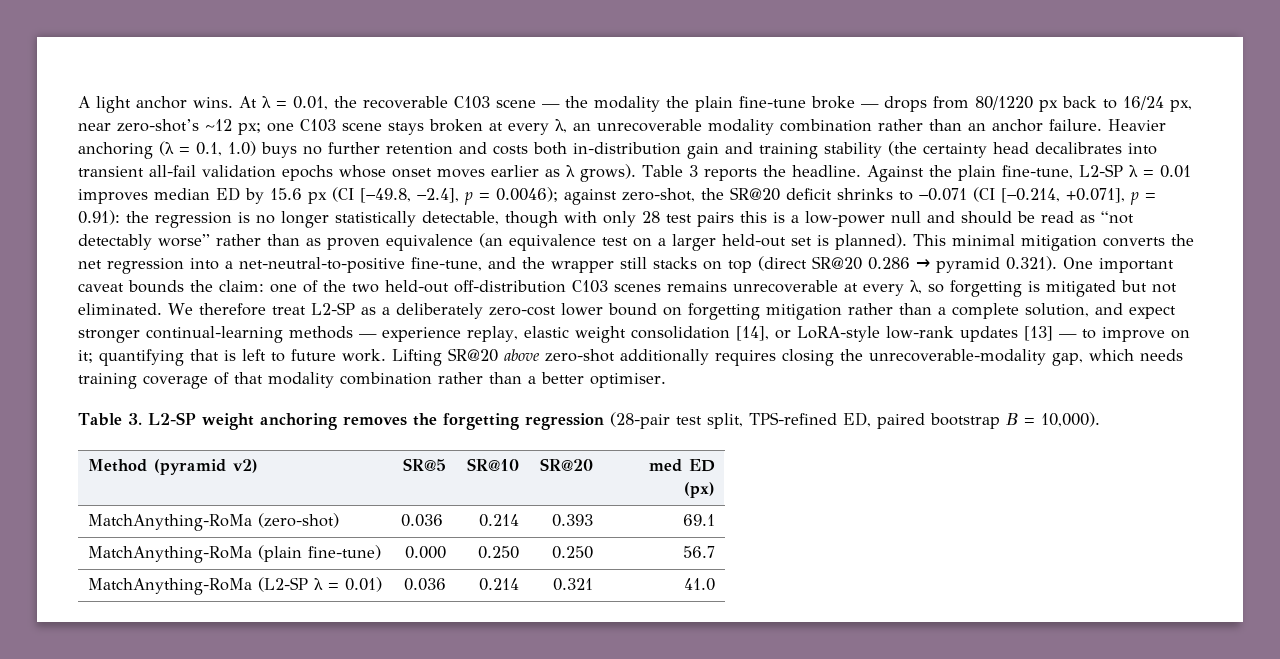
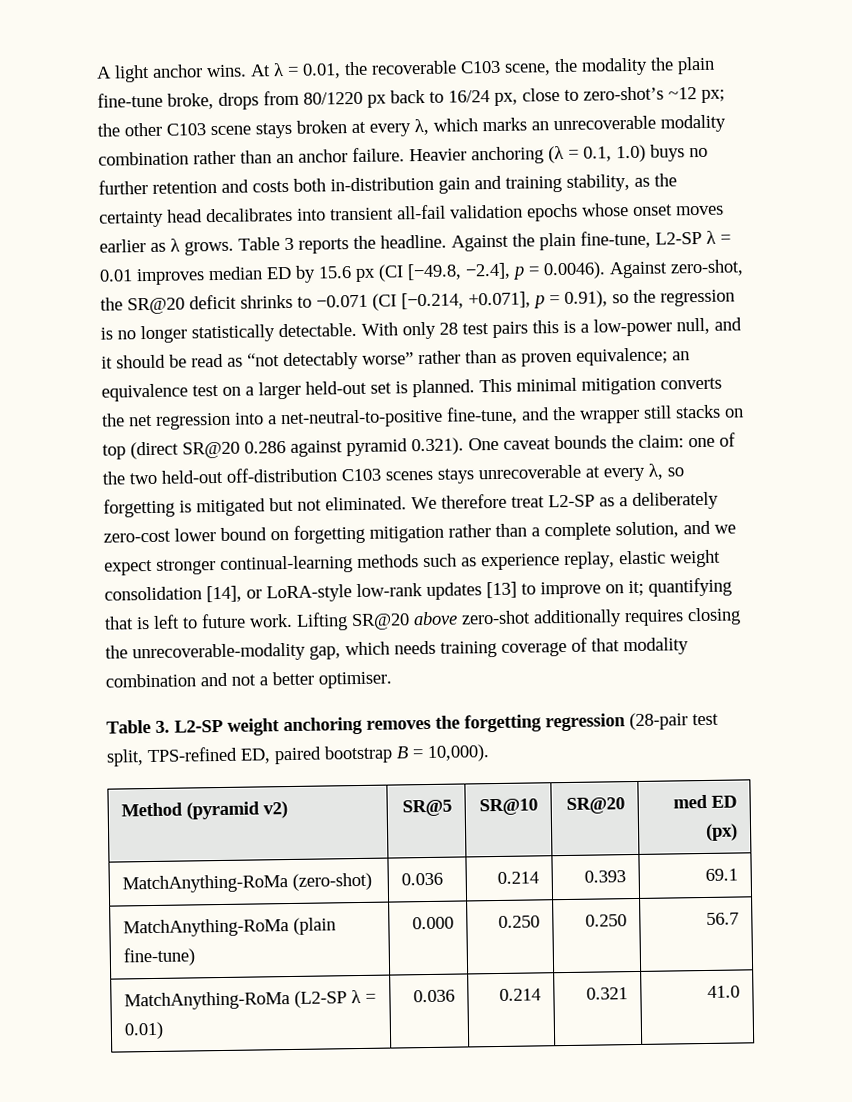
- At λ = 0.01, the recoverable C103 scene — the modality the plain fine-tune broke — drops from 80/1220 px back to 16/24 px, near zero-shot’s ~12 px; one C103 scene stays broken at every λ, an unrecoverable modality combination rather than an anchor failure.
+ At λ = 0.01, the recoverable C103 scene, the modality the plain fine-tune broke, drops from 80/1220 px back to 16/24 px, close to zero-shot’s ~12 px; the other C103 scene stays broken at every λ, which marks an unrecoverable modality combination rather than an anchor failure.
- Heavier anchoring (λ = 0.1, 1.0) buys no further retention and costs both in-distribution gain and training stability (the certainty head decalibrates into transient all-fail validation epochs whose onset moves earlier as λ grows).
+ Heavier anchoring (λ = 0.1, 1.0) buys no further retention and costs both in-distribution gain and training stability, as the certainty head decalibrates into transient all-fail validation epochs whose onset moves earlier as λ grows.
- Against the plain fine-tune, L2-SP λ = 0.01 improves median ED by 15.6 px (CI [−49.8, −2.4], p = 0.0046); against zero-shot, the SR@20 deficit shrinks to −0.071 (CI [−0.214, +0.071], p = 0.91): the regression is no longer statistically detectable, though with only 28 test pairs this is a low-power null and should be read as “not detectably worse” rather than as proven equivalence (an equivalence test on a larger held-out set is planned).
+ Against the plain fine-tune, L2-SP λ = 0.01 improves median ED by 15.6 px (CI [−49.8, −2.4], p = 0.0046). Against zero-shot, the SR@20 deficit shrinks to −0.071 (CI [−0.214, +0.071], p = 0.91), so the regression is no longer statistically detectable. With only 28 test pairs this is a low-power null, and it should be read as “not detectably worse” rather than as proven equivalence; an equivalence test on a larger held-out set is planned.
- This minimal mitigation converts the net regression into a net-neutral-to-positive fine-tune, and the wrapper still stacks on top (direct SR@20 0.286 → pyramid 0.321). One important caveat bounds the claim: one of the two held-out off-distribution C103 scenes remains unrecoverable at every λ, so forgetting is mitigated but not eliminated.
+ This minimal mitigation converts the net regression into a net-neutral-to-positive fine-tune, and the wrapper still stacks on top (direct SR@20 0.286 against pyramid 0.321). One caveat bounds the claim: one of the two held-out off-distribution C103 scenes stays unrecoverable at every λ, so forgetting is mitigated but not eliminated.
- We therefore treat L2-SP as a deliberately zero-cost lower bound on forgetting mitigation rather than a complete solution, and expect stronger continual-learning methods — experience replay, elastic weight consolidation [14], or LoRA-style low-rank updates [13] — to improve on it; quantifying that is left to future work.
+ We therefore treat L2-SP as a deliberately zero-cost lower bound on forgetting mitigation rather than a complete solution, and we expect stronger continual-learning methods such as experience replay, elastic weight consolidation [14], or LoRA-style low-rank updates [13] to improve on it; quantifying that is left to future work.
- Lifting SR@20 above zero-shot additionally requires closing the unrecoverable-modality gap, which needs training coverage of that modality combination rather than a better optimiser.
+ Lifting SR@20 above zero-shot additionally requires closing the unrecoverable-modality gap, which needs training coverage of that modality combination and not a better optimiser.

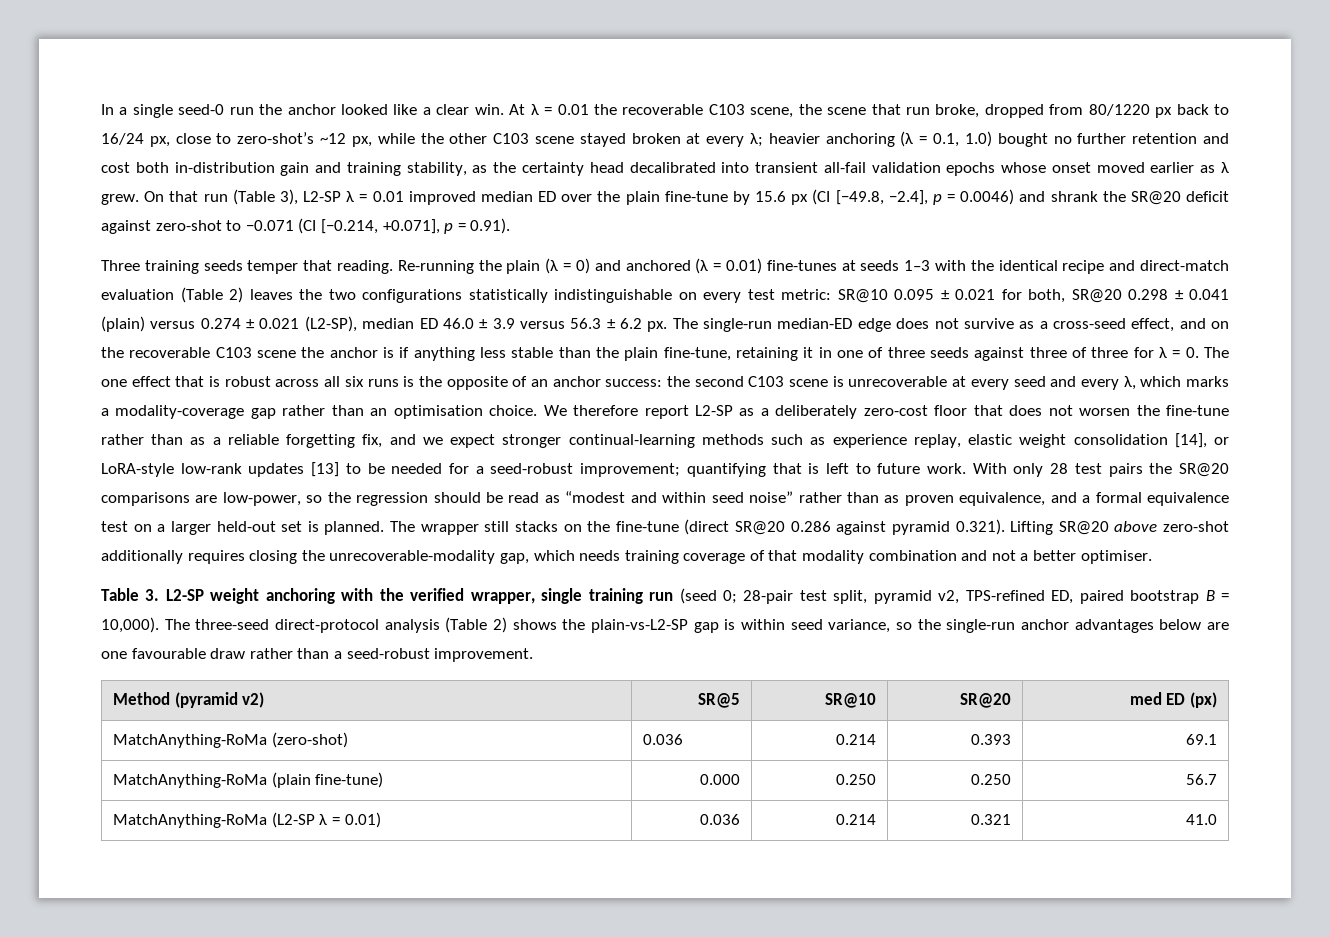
- A light anchor wins.
+ In a single seed-0 run the anchor looked like a clear win.
- At λ = 0.01, the recoverable C103 scene, the modality the plain fine-tune broke, drops from 80/1220 px back to 16/24 px, close to zero-shot’s ~12 px; the other C103 scene stays broken at every λ, which marks an unrecoverable modality combination rather than an anchor failure. Heavier anchoring (λ = 0.1, 1.0) buys no further retention and costs both in-distribution gain and training stability, as the certainty head decalibrates into transient all-fail validation epochs whose onset moves earlier as λ grows. Table 3 reports the headline. Against the plain fine-tune, L2-SP λ = 0.01 improves median ED by 15.6 px (CI [−49.8, −2.4], p = 0.0046). Against zero-shot, the SR@20 deficit shrinks to −0.071 (CI [−0.214, +0.071], p = 0.91), so the regression is no longer statistically detectable. With only 28 test pairs this is a low-power null, and it should be read as “not detectably worse” rather than as proven equivalence; an equivalence test on a larger held-out set is planned. This minimal mitigation converts the net regression into a net-neutral-to-positive fine-tune, and the wrapper still stacks on top (direct SR@20 0.286 against pyramid 0.321). One caveat bounds the claim: one of the two held-out off-distribution C103 scenes stays unrecoverable at every λ, so forgetting is mitigated but not eliminated.
+ At λ = 0.01 the recoverable C103 scene, the scene that run broke, dropped from 80/1220 px back to 16/24 px, close to zero-shot’s ~12 px, while the other C103 scene stayed broken at every λ; heavier anchoring (λ = 0.1, 1.0) bought no further retention and cost both in-distribution gain and training stability, as the certainty head decalibrated into transient all-fail validation epochs whose onset moved earlier as λ grew. On that run (Table 3), L2-SP λ = 0.01 improved median ED over the plain fine-tune by 15.6 px (CI [−49.8, −2.4], p = 0.0046) and shrank the SR@20 deficit against zero-shot to −0.071 (CI [−0.214, +0.071], p = 0.91).
+ Three training seeds temper that reading. Re-running the plain (λ = 0) and anchored (λ = 0.01) fine-tunes at seeds 1–3 with the identical recipe and direct-match evaluation (Table 2) leaves the two configurations statistically indistinguishable on every test metric: SR@10 0.095 ± 0.021 for both, SR@20 0.298 ± 0.041 (plain) versus 0.274 ± 0.021 (L2-SP), median ED 46.0 ± 3.9 versus 56.3 ± 6.2 px. The single-run median-ED edge does not survive as a cross-seed effect, and on the recoverable C103 scene the anchor is if anything less stable than the plain fine-tune, retaining it in one of three seeds against three of three for λ = 0. The one effect that is robust across all six runs is the opposite of an anchor success: the second C103 scene is unrecoverable at every seed and every λ, which marks a modality-coverage gap rather than an optimisation choice.
- We therefore treat L2-SP as a deliberately zero-cost lower bound on forgetting mitigation rather than a complete solution, and we expect stronger continual-learning methods such as experience replay, elastic weight consolidation [14], or LoRA-style low-rank updates [13] to improve on it; quantifying that is left to future work.
+ We therefore report L2-SP as a deliberately zero-cost floor that does not worsen the fine-tune rather than as a reliable forgetting fix, and we expect stronger continual-learning methods such as experience replay, elastic weight consolidation [14], or LoRA-style low-rank updates [13] to be needed for a seed-robust improvement; quantifying that is left to future work.
- Lifting SR@20 above zero-shot additionally requires closing the unrecoverable-modality gap, which needs training coverage of that modality combination and not a better optimiser.
+ With only 28 test pairs the SR@20 comparisons are low-power, so the regression should be read as “modest and within seed noise” rather than as proven equivalence, and a formal equivalence test on a larger held-out set is planned. The wrapper still stacks on the fine-tune (direct SR@20 0.286 against pyramid 0.321). Lifting SR@20 above zero-shot additionally requires closing the unrecoverable-modality gap, which needs training coverage of that modality combination and not a better optimiser.
- Table 3. L2-SP weight anchoring removes the forgetting regression (28-pair test split, TPS-refined ED, paired bootstrap B = 10,000).
+ Table 3. L2-SP weight anchoring with the verified wrapper, single training run (seed 0; 28-pair test split, pyramid v2, TPS-refined ED, paired bootstrap B = 10,000). The three-seed direct-protocol analysis (Table 2) shows the plain-vs-L2-SP gap is within seed variance, so the single-run anchor advantages below are one favourable draw rather than a seed-robust improvement.

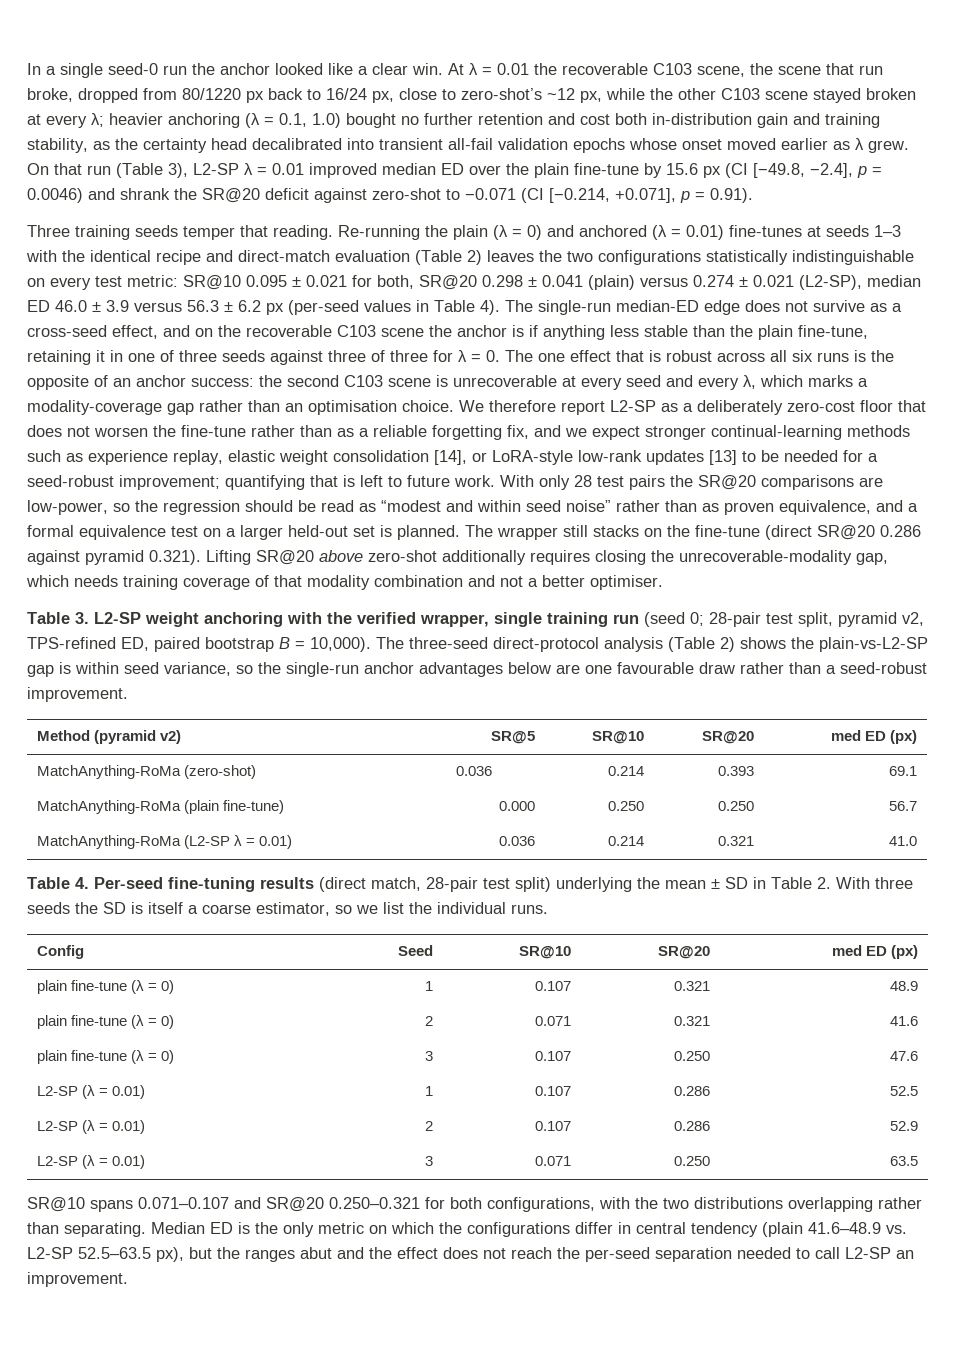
- Re-running the plain (λ = 0) and anchored (λ = 0.01) fine-tunes at seeds 1–3 with the identical recipe and direct-match evaluation (Table 2) leaves the two configurations statistically indistinguishable on every test metric: SR@10 0.095 ± 0.021 for both, SR@20 0.298 ± 0.041 (plain) versus 0.274 ± 0.021 (L2-SP), median ED 46.0 ± 3.9 versus 56.3 ± 6.2 px.
+ Re-running the plain (λ = 0) and anchored (λ = 0.01) fine-tunes at seeds 1–3 with the identical recipe and direct-match evaluation (Table 2) leaves the two configurations statistically indistinguishable on every test metric: SR@10 0.095 ± 0.021 for both, SR@20 0.298 ± 0.041 (plain) versus 0.274 ± 0.021 (L2-SP), median ED 46.0 ± 3.9 versus 56.3 ± 6.2 px (per-seed values in Table 4).
+ Table 4. Per-seed fine-tuning results (direct match, 28-pair test split) underlying the mean ± SD in Table 2. With three seeds the SD is itself a coarse estimator, so we list the individual runs.
+ Config | Seed | SR@10 | SR@20 | med ED (px)
+ plain fine-tune (λ = 0) | 1 | 0.107 | 0.321 | 48.9
+ plain fine-tune (λ = 0) | 2 | 0.071 | 0.321 | 41.6
+ plain fine-tune (λ = 0) | 3 | 0.107 | 0.250 | 47.6
+ L2-SP (λ = 0.01) | 1 | 0.107 | 0.286 | 52.5
+ L2-SP (λ = 0.01) | 2 | 0.107 | 0.286 | 52.9
+ L2-SP (λ = 0.01) | 3 | 0.071 | 0.250 | 63.5
+ SR@10 spans 0.071–0.107 and SR@20 0.250–0.321 for both configurations, with the two distributions overlapping rather than separating. Median ED is the only metric on which the configurations differ in central tendency (plain 41.6–48.9 vs. L2-SP 52.5–63.5 px), but the ranges abut and the effect does not reach the per-seed separation needed to call L2-SP an improvement.

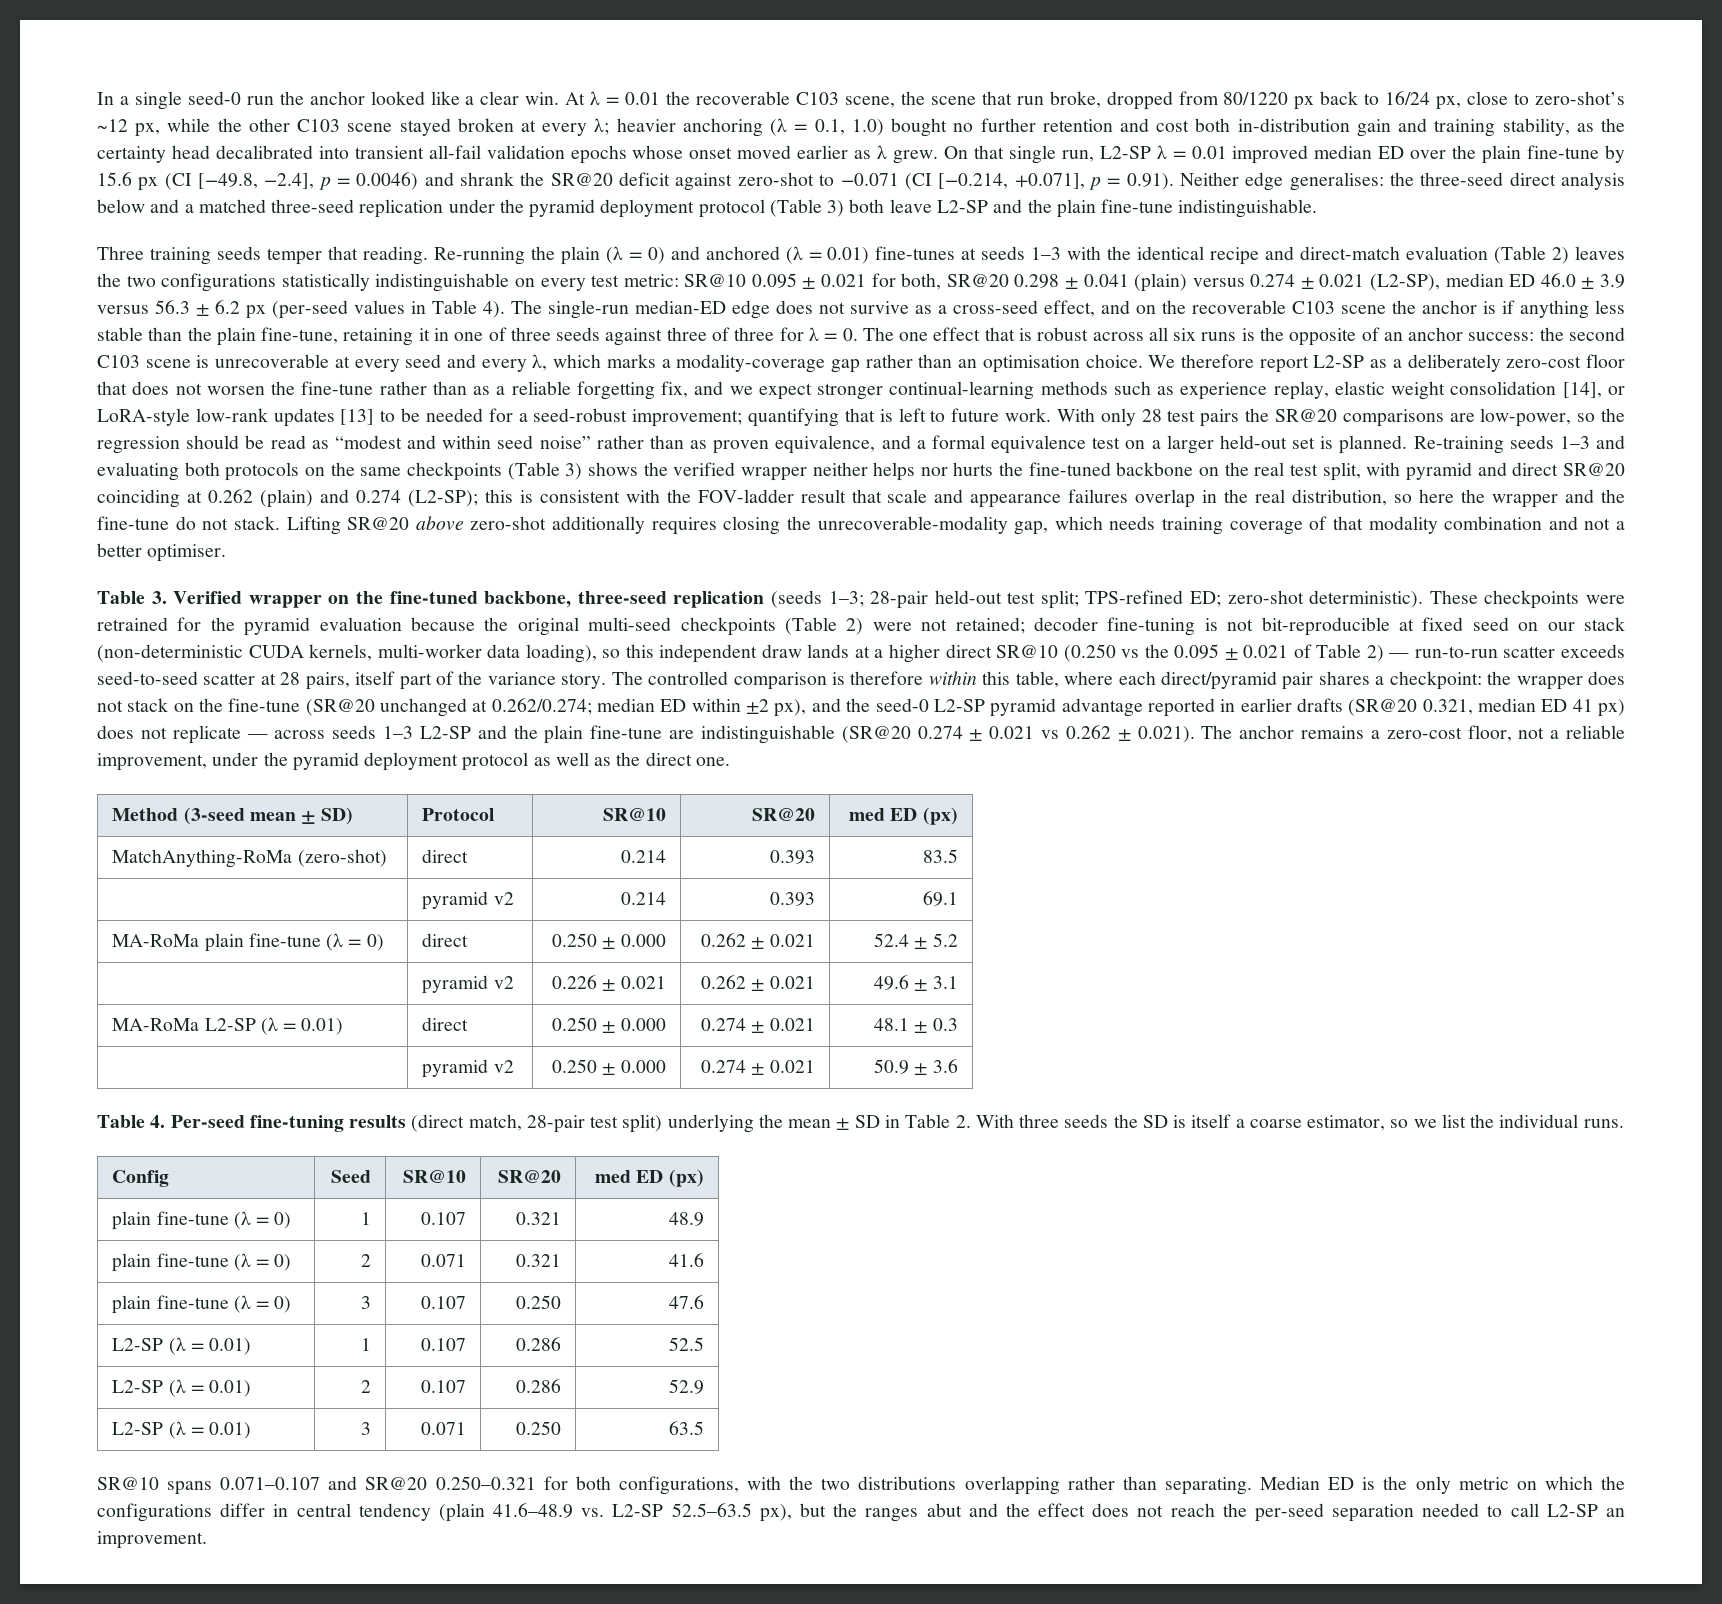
- On that run (Table 3), L2-SP λ = 0.01 improved median ED over the plain fine-tune by 15.6 px (CI [−49.8, −2.4], p = 0.0046) and shrank the SR@20 deficit against zero-shot to −0.071 (CI [−0.214, +0.071], p = 0.91).
+ On that single run, L2-SP λ = 0.01 improved median ED over the plain fine-tune by 15.6 px (CI [−49.8, −2.4], p = 0.0046) and shrank the SR@20 deficit against zero-shot to −0.071 (CI [−0.214, +0.071], p = 0.91). Neither edge generalises: the three-seed direct analysis below and a matched three-seed replication under the pyramid deployment protocol (Table 3) both leave L2-SP and the plain fine-tune indistinguishable.
- The wrapper still stacks on the fine-tune (direct SR@20 0.286 against pyramid 0.321). Lifting SR@20 above zero-shot additionally requires closing the unrecoverable-modality gap, which needs training coverage of that modality combination and not a better optimiser.
+ Re-training seeds 1–3 and evaluating both protocols on the same checkpoints (Table 3) shows the verified wrapper neither helps nor hurts the fine-tuned backbone on the real test split, with pyramid and direct SR@20 coinciding at 0.262 (plain) and 0.274 (L2-SP); this is consistent with the FOV-ladder result that scale and appearance failures overlap in the real distribution, so here the wrapper and the fine-tune do not stack. Lifting SR@20 above zero-shot additionally requires closing the unrecoverable-modality gap, which needs training coverage of that modality combination and not a better optimiser.
- Table 3. L2-SP weight anchoring with the verified wrapper, single training run (seed 0; 28-pair test split, pyramid v2, TPS-refined ED, paired bootstrap B = 10,000). The three-seed direct-protocol analysis (Table 2) shows the plain-vs-L2-SP gap is within seed variance, so the single-run anchor advantages below are one favourable draw rather than a seed-robust improvement.
- Method (pyramid v2) | SR@5 | SR@10 | SR@20 | med ED (px)
+ Table 3. Verified wrapper on the fine-tuned backbone, three-seed replication (seeds 1–3; 28-pair held-out test split; TPS-refined ED; zero-shot deterministic). These checkpoints were retrained for the pyramid evaluation because the original multi-seed checkpoints (Table 2) were not retained; decoder fine-tuning is not bit-reproducible at fixed seed on our stack (non-deterministic CUDA kernels, multi-worker data loading), so this independent draw lands at a higher direct SR@10 (0.250 vs the 0.095 ± 0.021 of Table 2) — run-to-run scatter exceeds seed-to-seed scatter at 28 pairs, itself part of the variance story. The controlled comparison is therefore within this table, where each direct/pyramid pair shares a checkpoint: the wrapper does not stack on the fine-tune (SR@20 unchanged at 0.262/0.274; median ED within ±2 px), and the seed-0 L2-SP pyramid advantage reported in earlier drafts (SR@20 0.321, median ED 41 px) does not replicate — across seeds 1–3 L2-SP and the plain fine-tune are indistinguishable (SR@20 0.274 ± 0.021 vs 0.262 ± 0.021). The anchor remains a zero-cost floor, not a reliable improvement, under the pyramid deployment protocol as well as the direct one.
+ Method (3-seed mean ± SD) | Protocol | SR@10 | SR@20 | med ED (px)
- MatchAnything-RoMa (zero-shot) | 0.036 | 0.214 | 0.393 | 69.1
- MatchAnything-RoMa (plain fine-tune) | 0.000 | 0.250 | 0.250 | 56.7
- MatchAnything-RoMa (L2-SP λ = 0.01) | 0.036 | 0.214 | 0.321 | 41.0
+ MatchAnything-RoMa (zero-shot) | direct | 0.214 | 0.393 | 83.5
+ | pyramid v2 | 0.214 | 0.393 | 69.1
+ MA-RoMa plain fine-tune (λ = 0) | direct | 0.250 ± 0.000 | 0.262 ± 0.021 | 52.4 ± 5.2
+ | pyramid v2 | 0.226 ± 0.021 | 0.262 ± 0.021 | 49.6 ± 3.1
+ MA-RoMa L2-SP (λ = 0.01) | direct | 0.250 ± 0.000 | 0.274 ± 0.021 | 48.1 ± 0.3
+ | pyramid v2 | 0.250 ± 0.000 | 0.274 ± 0.021 | 50.9 ± 3.6

